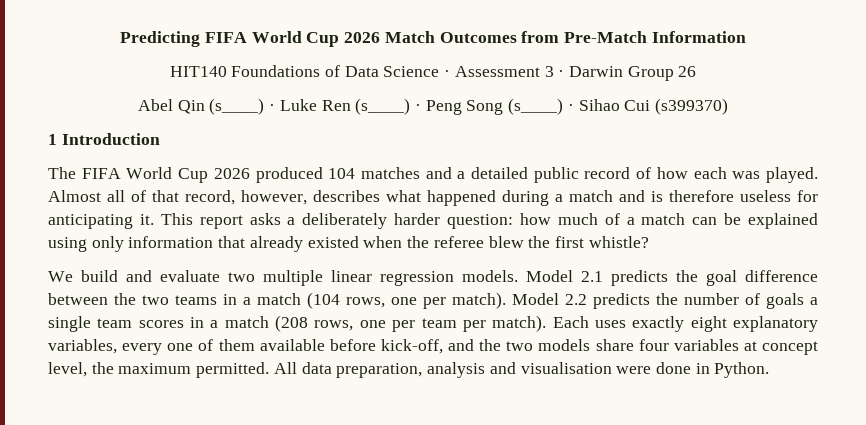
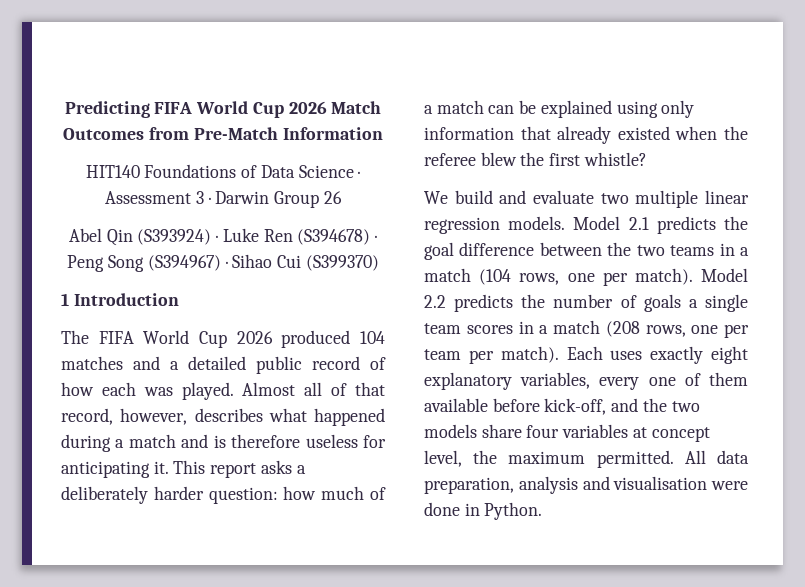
- Abel Qin (s____) · Luke Ren (s____) · Peng Song (s____) · Sihao Cui (s399370)
+ Abel Qin (S393924) · Luke Ren (S394678) · Peng Song (S394967) · Sihao Cui (S399370)

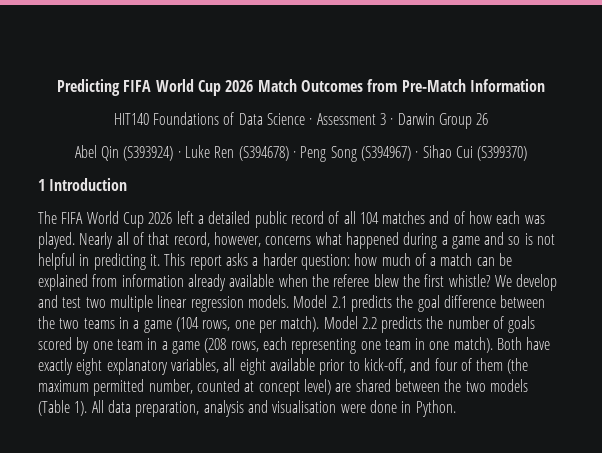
- The FIFA World Cup 2026 produced 104 matches and a detailed public record of how each was played.
+ The FIFA World Cup 2026 left a detailed public record of all 104 matches and of how each was played.
- Almost all of that record, however, describes what happened during a match and is therefore useless for anticipating it.
+ Nearly all of that record, however, concerns what happened during a game and so is not helpful in predicting it.
- This report asks a deliberately harder question: how much of a match can be explained using only information that already existed when the referee blew the first whistle?
- We build and evaluate two multiple linear regression models.
+ This report asks a harder question: how much of a match can be explained from information already available when the referee blew the first whistle? We develop and test two multiple linear regression models.
- Model 2.1 predicts the goal difference between the two teams in a match (104 rows, one per match).
+ Model 2.1 predicts the goal difference between the two teams in a game (104 rows, one per match).
- Model 2.2 predicts the number of goals a single team scores in a match (208 rows, one per team per match). Each uses exactly eight explanatory variables, every one of them available before kick-off, and the two models share four variables at concept level, the maximum permitted.
+ Model 2.2 predicts the number of goals scored by one team in a game (208 rows, each representing one team in one match). Both have exactly eight explanatory variables, all eight available prior to kick-off, and four of them (the maximum permitted number, counted at concept level) are shared between the two models (Table 1).

